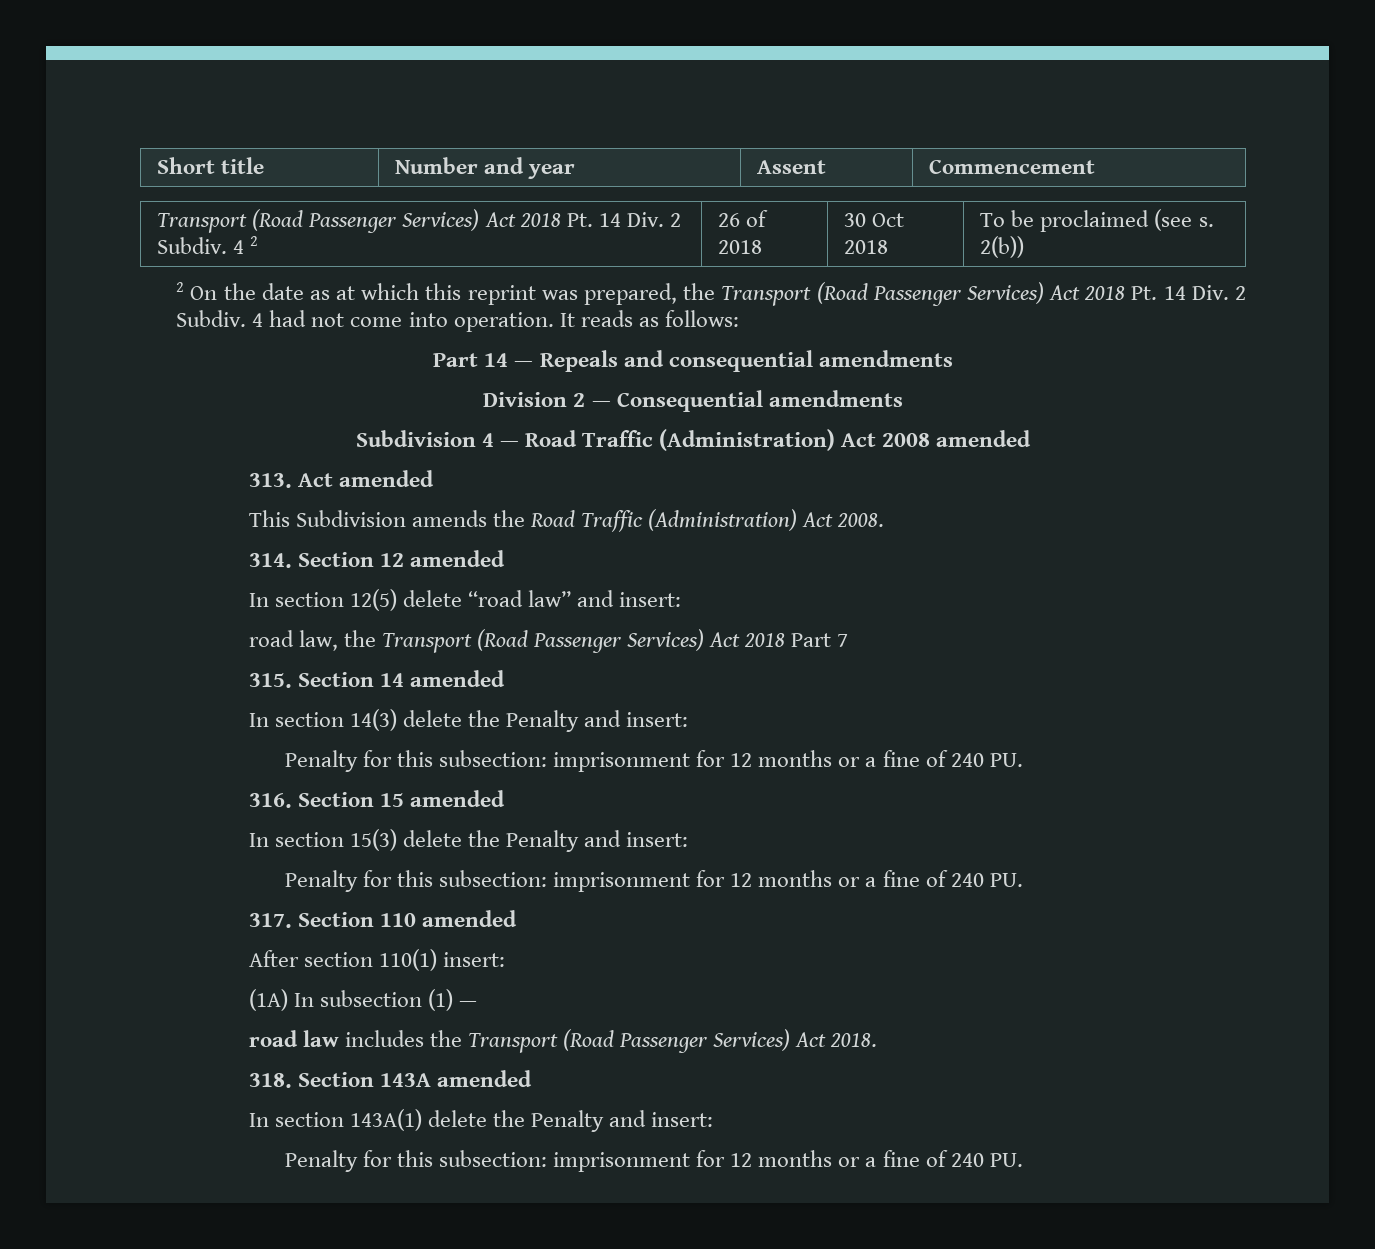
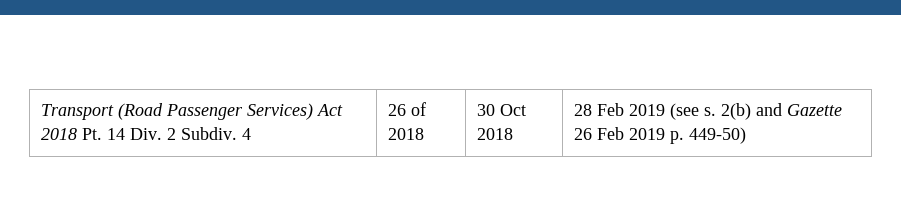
- Short title | Number and year | Assent | Commencement
- Transport (Road Passenger Services) Act 2018 Pt. 14 Div. 2 Subdiv. 4 2 | 26 of 2018 | 30 Oct 2018 | To be proclaimed (see s. 2(b))
- 2 On the date as at which this reprint was prepared, the Transport (Road Passenger Services) Act 2018 Pt. 14 Div. 2 Subdiv. 4 had not come into operation. It reads as follows:
- Part 14 — Repeals and consequential amendments
- Division 2 — Consequential amendments
- Subdivision 4 — Road Traffic (Administration) Act 2008 amended
- 313. Act amended
- This Subdivision amends the Road Traffic (Administration) Act 2008.
- 314. Section 12 amended
- In section 12(5) delete “road law” and insert:
- road law, the Transport (Road Passenger Services) Act 2018 Part 7
- 315. Section 14 amended
- In section 14(3) delete the Penalty and insert:
- Penalty for this subsection: imprisonment for 12 months or a fine of 240 PU.
- 316. Section 15 amended
- In section 15(3) delete the Penalty and insert:
- Penalty for this subsection: imprisonment for 12 months or a fine of 240 PU.
- 317. Section 110 amended
- After section 110(1) insert:
- (1A) In subsection (1) —
- road law includes the Transport (Road Passenger Services) Act 2018.
- 318. Section 143A amended
- In section 143A(1) delete the Penalty and insert:
- Penalty for this subsection: imprisonment for 12 months or a fine of 240 PU.
+ Transport (Road Passenger Services) Act 2018 Pt. 14 Div. 2 Subdiv. 4 | 26 of 2018 | 30 Oct 2018 | 28 Feb 2019 (see s. 2(b) and Gazette 26 Feb 2019 p. 449-50)

